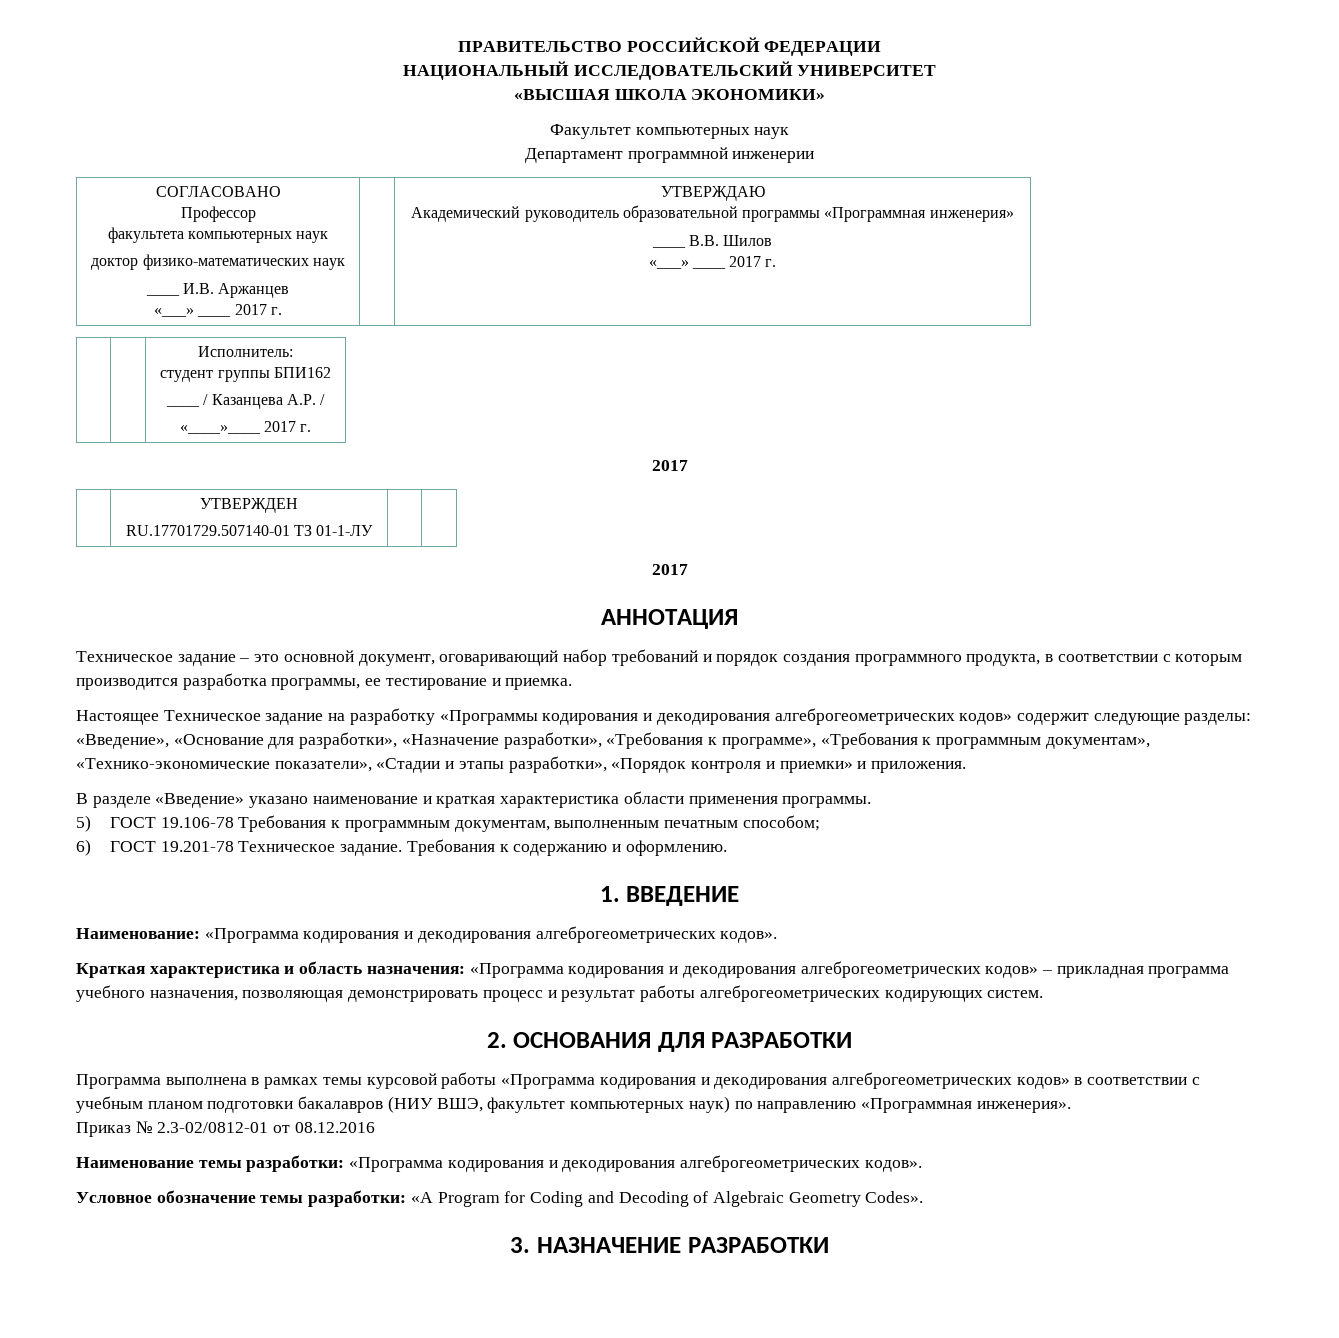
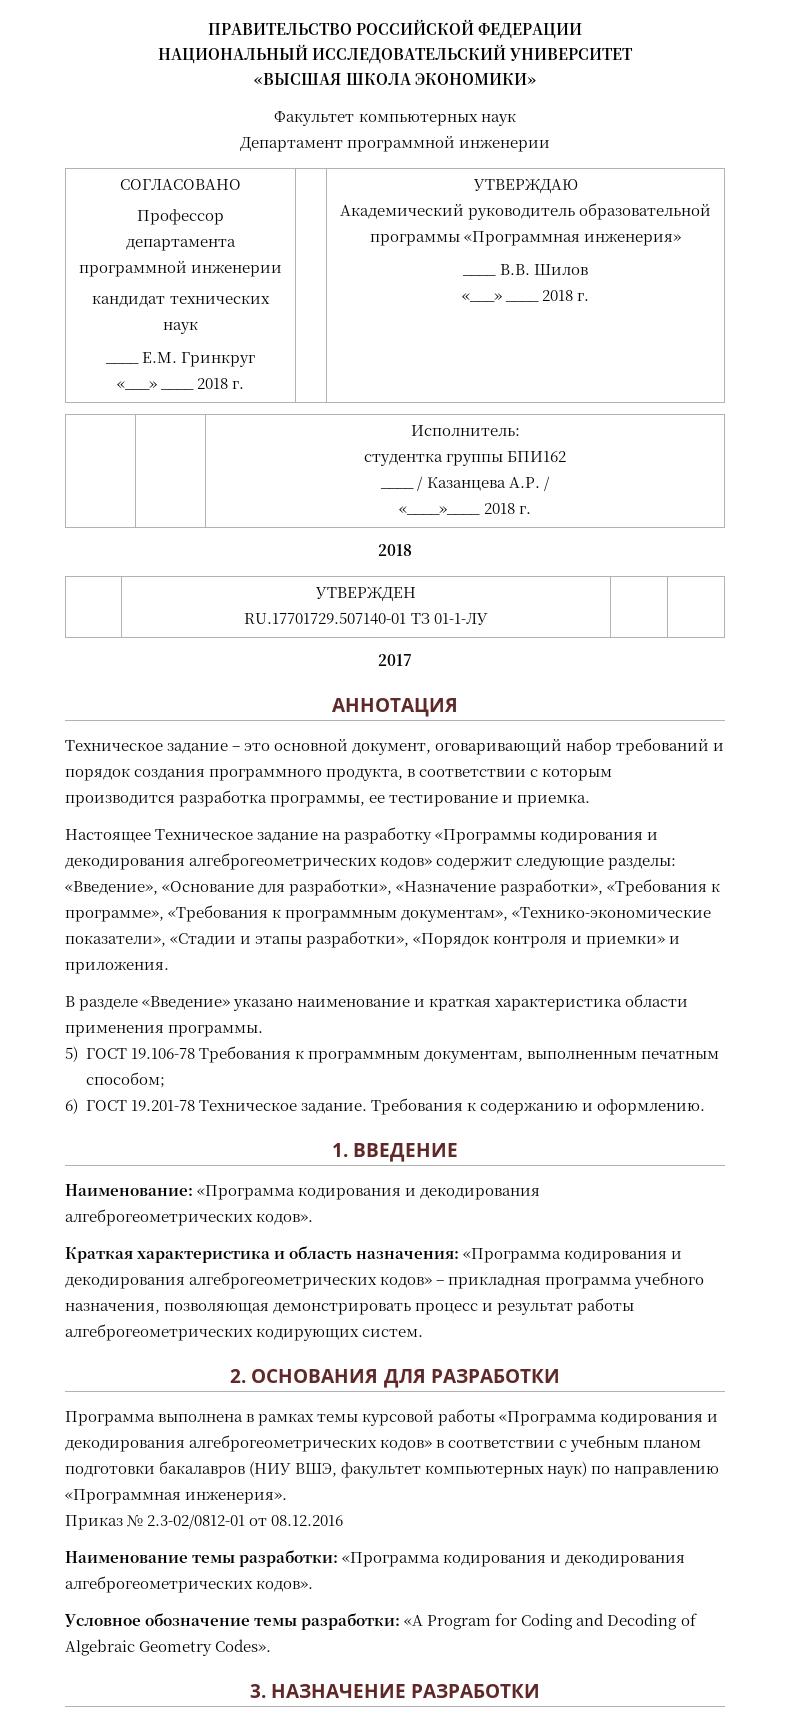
  СОГЛАСОВАНО
  Профессор
- факультета компьютерных наук
- доктор физико-математических наук
- ____ И.В. Аржанцев
- «___» ____ 2017 г. | | УТВЕРЖДАЮ
+ департамента программной инженерии
+ кандидат технических наук
+ ____ Е.М. Гринкруг
+ «___» ____ 2018 г. | | УТВЕРЖДАЮ
  Академический руководитель образовательной программы «Программная инженерия»
  ____ В.В. Шилов
- «___» ____ 2017 г.
+ «___» ____ 2018 г.
  | | Исполнитель:
- студент группы БПИ162
+ студентка группы БПИ162
  ____ / Казанцева А.Р. /
- «____»____ 2017 г.
- 2017
+ «____»____ 2018 г.
+ 2018

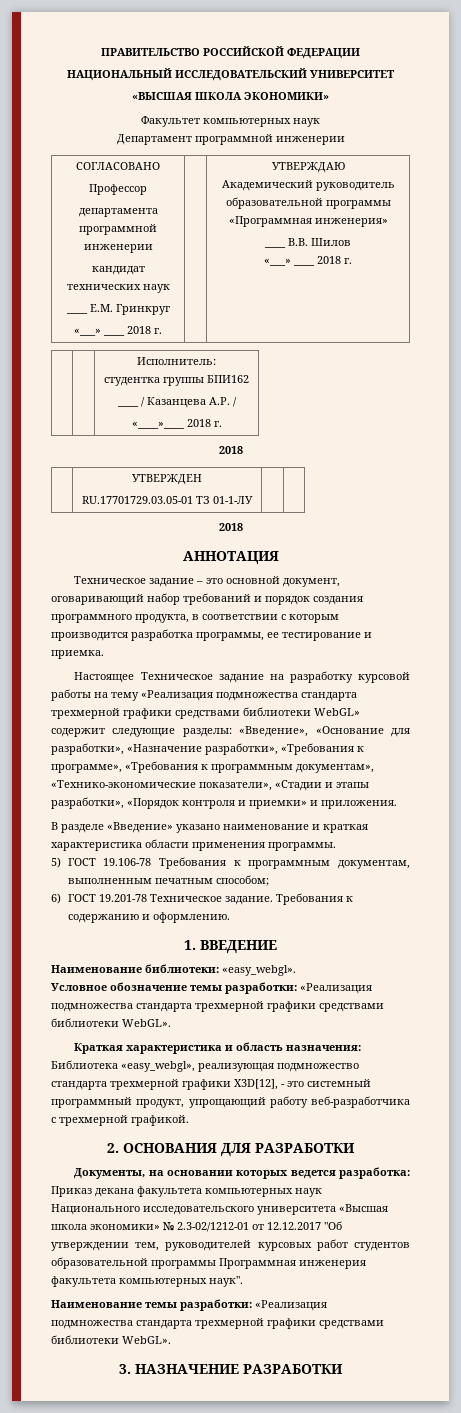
  | УТВЕРЖДЕН
- RU.17701729.507140-01 ТЗ 01-1-ЛУ | |
- 2017
+ RU.17701729.03.05-01 ТЗ 01-1-ЛУ | |
+ 2018
- Настоящее Техническое задание на разработку «Программы кодирования и декодирования алгеброгеометрических кодов» содержит следующие разделы: «Введение», «Основание для разработки», «Назначение разработки», «Требования к программе», «Требования к программным документам», «Технико-экономические показатели», «Стадии и этапы разработки», «Порядок контроля и приемки» и приложения.
+ Настоящее Техническое задание на разработку курсовой работы на тему «Реализация подмножества стандарта трехмерной графики средствами библиотеки WebGL» содержит следующие разделы: «Введение», «Основание для разработки», «Назначение разработки», «Требования к программе», «Требования к программным документам», «Технико-экономические показатели», «Стадии и этапы разработки», «Порядок контроля и приемки» и приложения.
- Наименование: «Программа кодирования и декодирования алгеброгеометрических кодов».
+ Наименование библиотеки: «easy_webgl».
+ Условное обозначение темы разработки: «Реализация подмножества стандарта трехмерной графики средствами библиотеки WebGL».
- Краткая характеристика и область назначения: «Программа кодирования и декодирования алгеброгеометрических кодов» – прикладная программа учебного назначения, позволяющая демонстрировать процесс и результат работы алгеброгеометрических кодирующих систем.
+ Краткая характеристика и область назначения: Библиотека «easy_webgl», реализующая подмножество стандарта трехмерной графики X3D[12], - это системный программный продукт, упрощающий работу веб-разработчика с трехмерной графикой.
  2. ОСНОВАНИЯ ДЛЯ РАЗРАБОТКИ
- Программа выполнена в рамках темы курсовой работы «Программа кодирования и декодирования алгеброгеометрических кодов» в соответствии с учебным планом подготовки бакалавров (НИУ ВШЭ, факультет компьютерных наук) по направлению «Программная инженерия».
- Приказ № 2.3-02/0812-01 от 08.12.2016
- Наименование темы разработки: «Программа кодирования и декодирования алгеброгеометрических кодов».
- Условное обозначение темы разработки: «A Program for Coding and Decoding of Algebraic Geometry Codes».
+ Документы, на основании которых ведется разработка: Приказ декана факультета компьютерных наук Национального исследовательского университета «Высшая школа экономики» № 2.3-02/1212-01 от 12.12.2017 "Об утверждении тем, руководителей курсовых работ студентов образовательной программы Программная инженерия факультета компьютерных наук".
+ Наименование темы разработки: «Реализация подмножества стандарта трехмерной графики средствами библиотеки WebGL».

